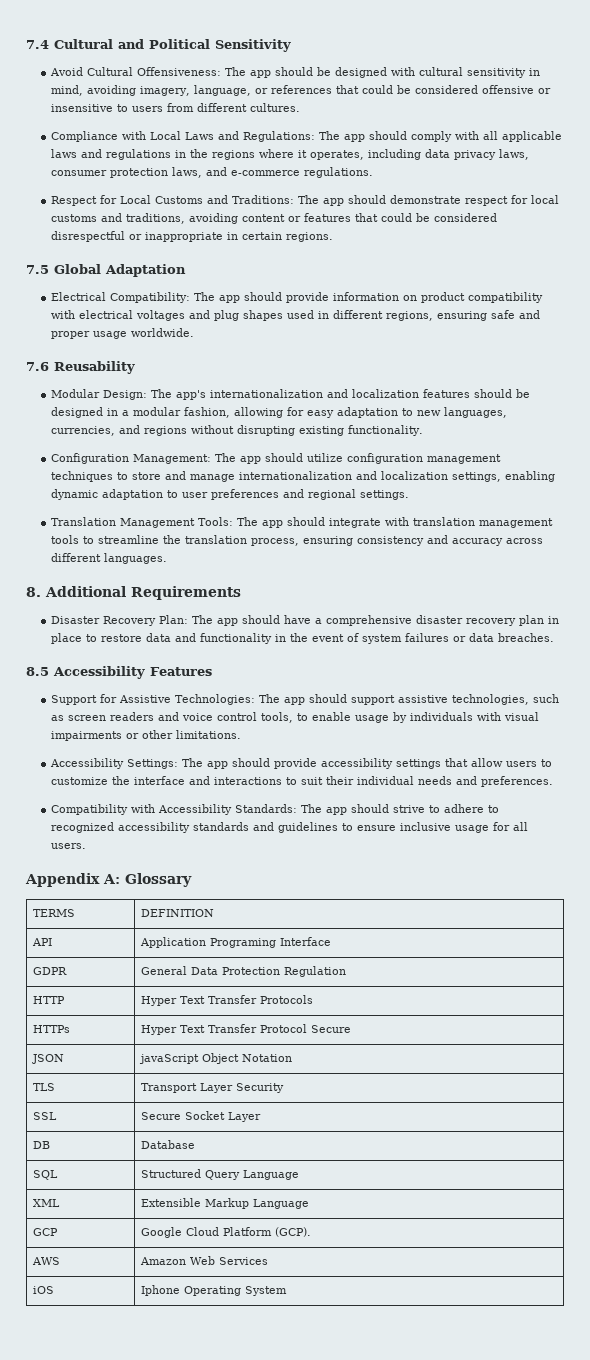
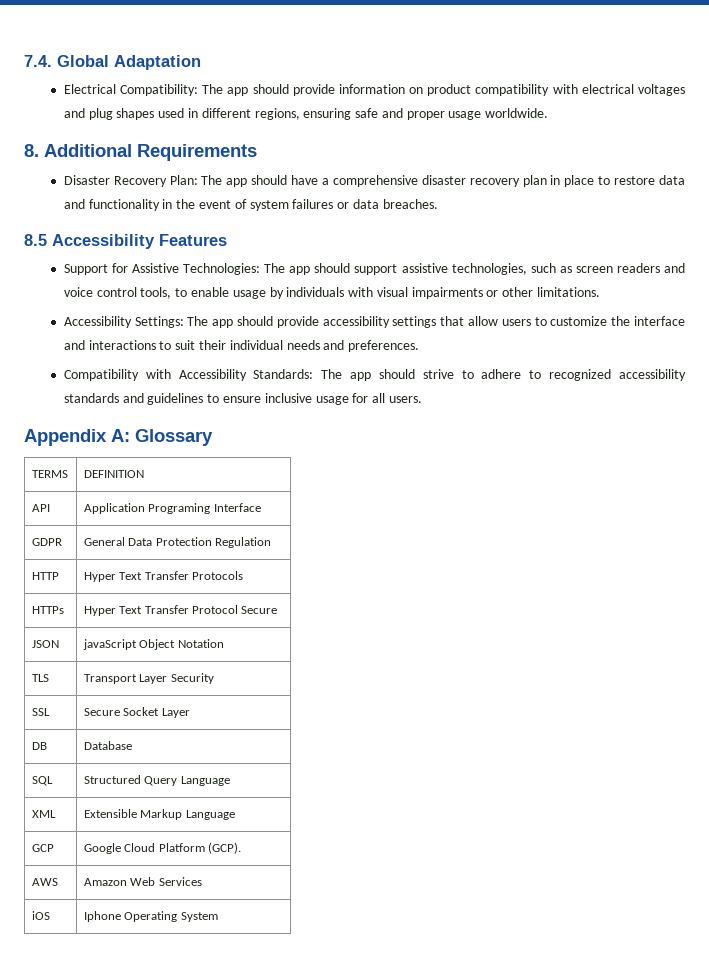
- 7.4 Cultural and Political Sensitivity
- Avoid Cultural Offensiveness: The app should be designed with cultural sensitivity in mind, avoiding imagery, language, or references that could be considered offensive or insensitive to users from different cultures.
- Compliance with Local Laws and Regulations: The app should comply with all applicable laws and regulations in the regions where it operates, including data privacy laws, consumer protection laws, and e-commerce regulations.
- Respect for Local Customs and Traditions: The app should demonstrate respect for local customs and traditions, avoiding content or features that could be considered disrespectful or inappropriate in certain regions.
- 7.5 Global Adaptation
+ 7.4. Global Adaptation
- 7.6 Reusability
- Modular Design: The app's internationalization and localization features should be designed in a modular fashion, allowing for easy adaptation to new languages, currencies, and regions without disrupting existing functionality.
- Configuration Management: The app should utilize configuration management techniques to store and manage internationalization and localization settings, enabling dynamic adaptation to user preferences and regional settings.
- Translation Management Tools: The app should integrate with translation management tools to streamline the translation process, ensuring consistency and accuracy across different languages.

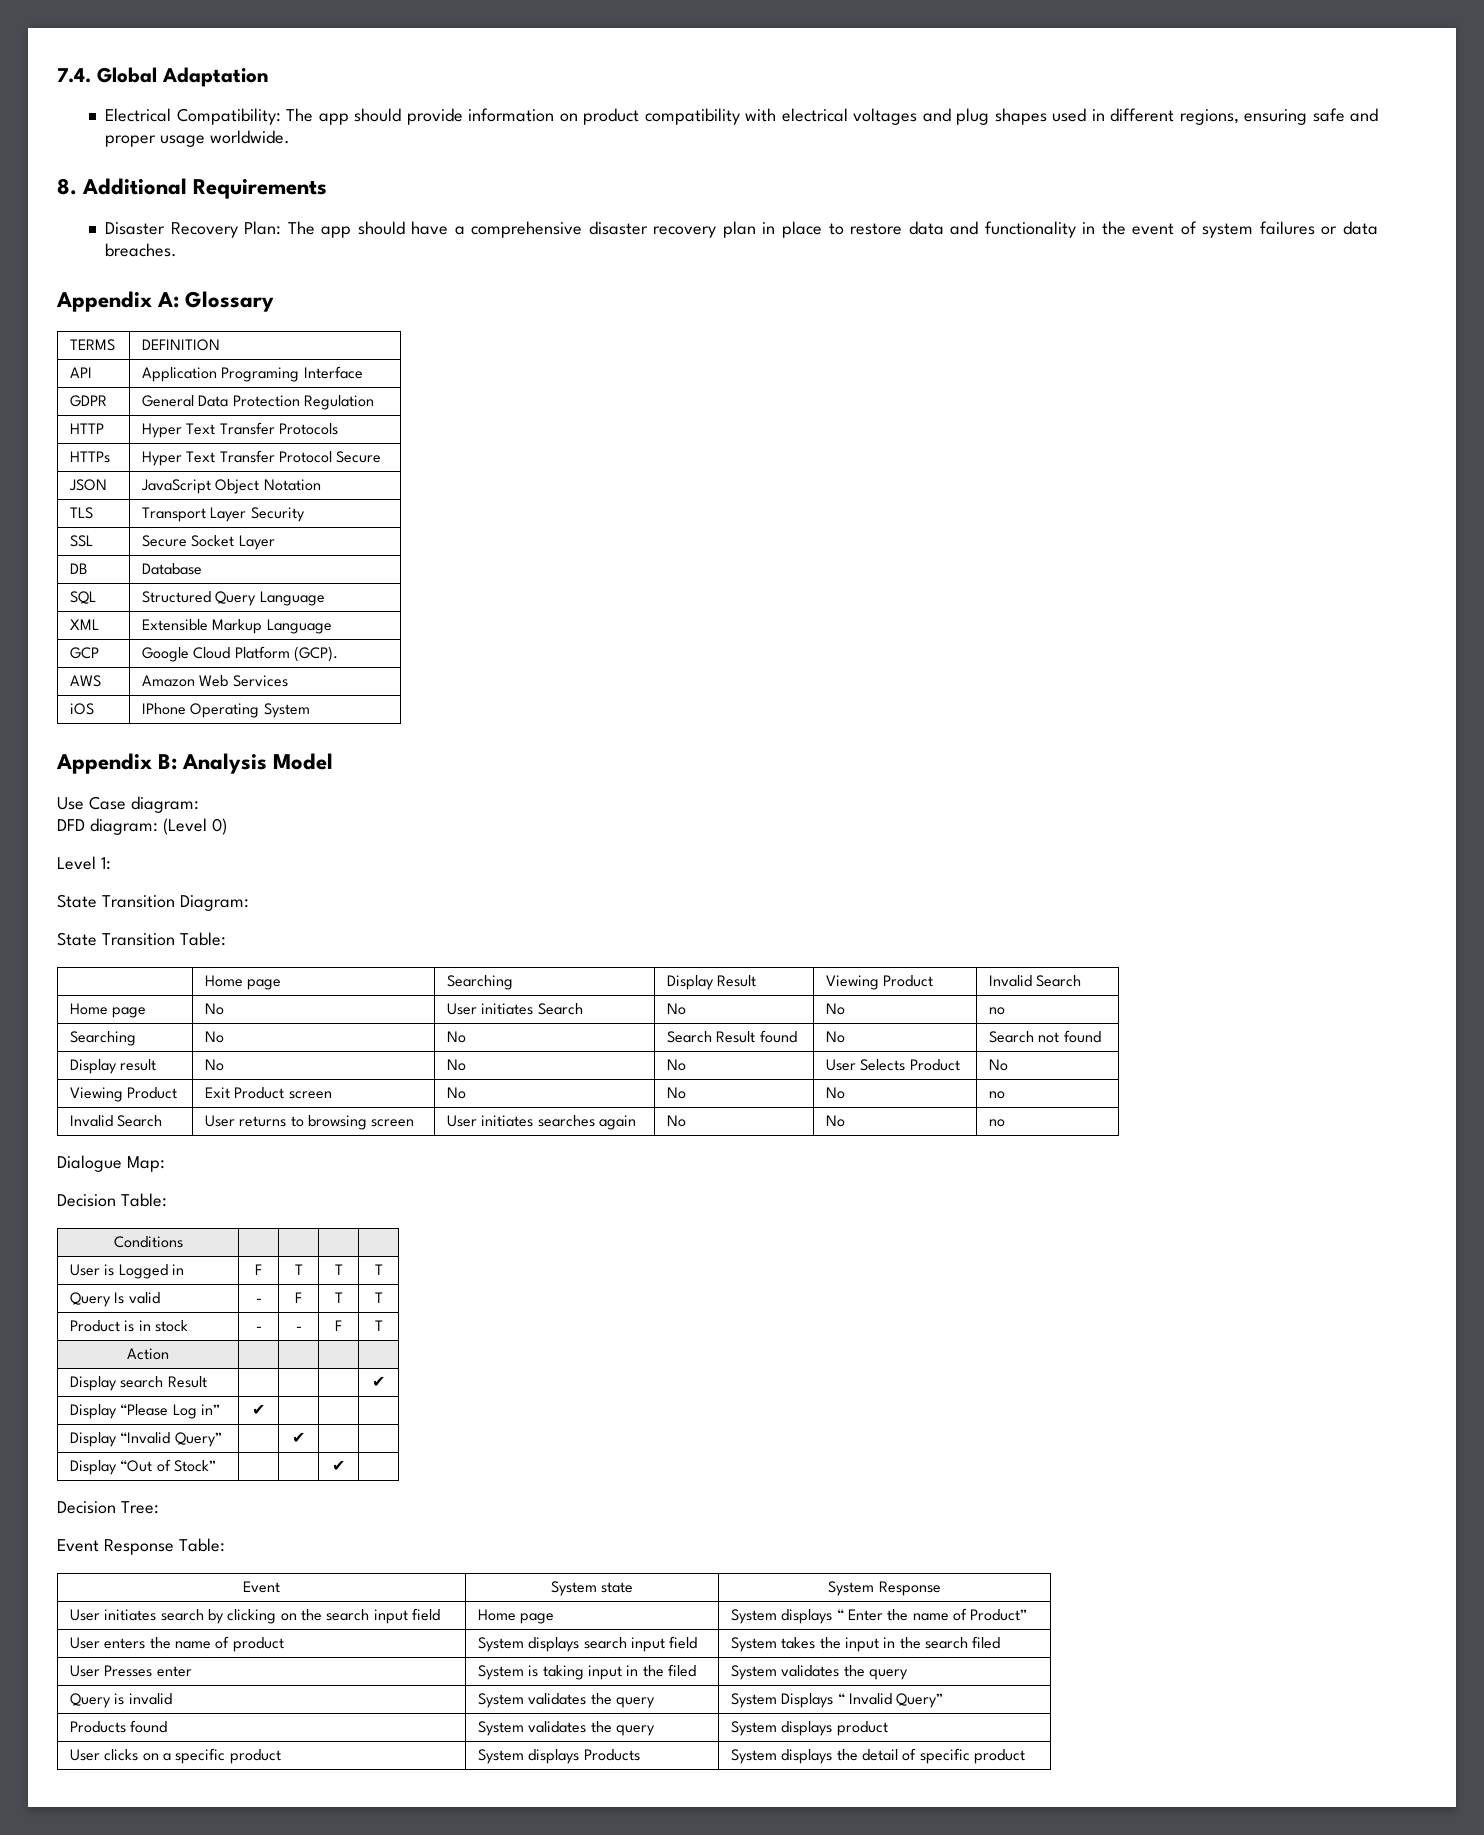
- 8.5 Accessibility Features
- Support for Assistive Technologies: The app should support assistive technologies, such as screen readers and voice control tools, to enable usage by individuals with visual impairments or other limitations.
- Accessibility Settings: The app should provide accessibility settings that allow users to customize the interface and interactions to suit their individual needs and preferences.
- Compatibility with Accessibility Standards: The app should strive to adhere to recognized accessibility standards and guidelines to ensure inclusive usage for all users.
- JSON | javaScript Object Notation
+ JSON | JavaScript Object Notation
- iOS | Iphone Operating System
+ iOS | IPhone Operating System
+ Appendix B: Analysis Model
+ Use Case diagram:
+ DFD diagram: (Level 0)
+ Level 1:
+ State Transition Diagram:
+ State Transition Table:
+ | Home page | Searching | Display Result | Viewing Product | Invalid Search
+ Home page | No | User initiates Search | No | No | no
+ Searching | No | No | Search Result found | No | Search not found
+ Display result | No | No | No | User Selects Product | No
+ Viewing Product | Exit Product screen | No | No | No | no
+ Invalid Search | User returns to browsing screen | User initiates searches again | No | No | no
+ Dialogue Map:
+ Decision Table:
+ Conditions | | | |
+ User is Logged in | F | T | T | T
+ Query Is valid | - | F | T | T
+ Product is in stock | - | - | F | T
+ Action | | | |
+ Display search Result | | | | ✔
+ Display “Please Log in” | ✔ | | |
+ Display “Invalid Query” | | ✔ | |
+ Display “Out of Stock” | | | ✔ |
+ Decision Tree:
+ Event Response Table:
+ Event | System state | System Response
+ User initiates search by clicking on the search input field | Home page | System displays “ Enter the name of Product”
+ User enters the name of product | System displays search input field | System takes the input in the search filed
+ User Presses enter | System is taking input in the filed | System validates the query
+ Query is invalid | System validates the query | System Displays “ Invalid Query”
+ Products found | System validates the query | System displays product
+ User clicks on a specific product | System displays Products | System displays the detail of specific product

